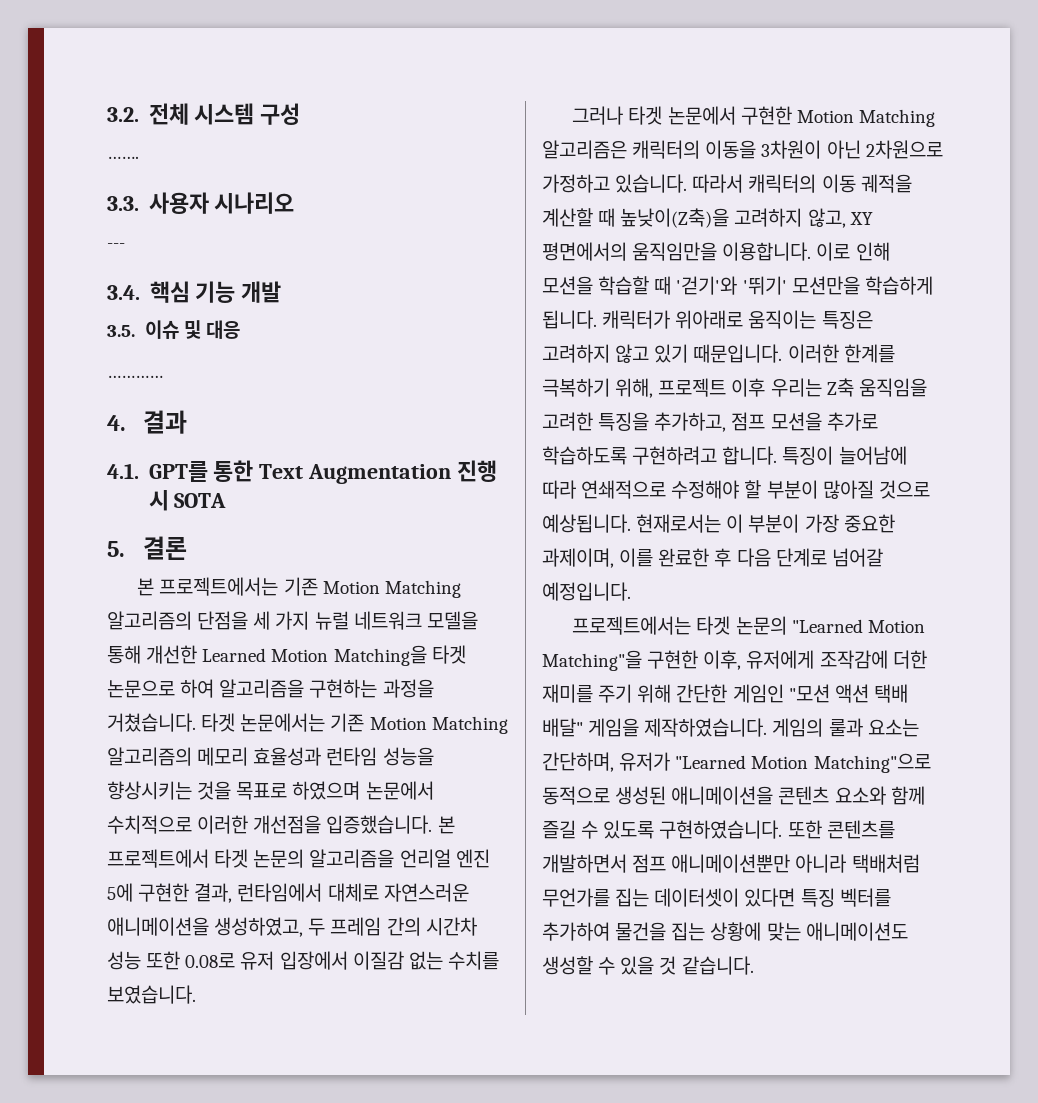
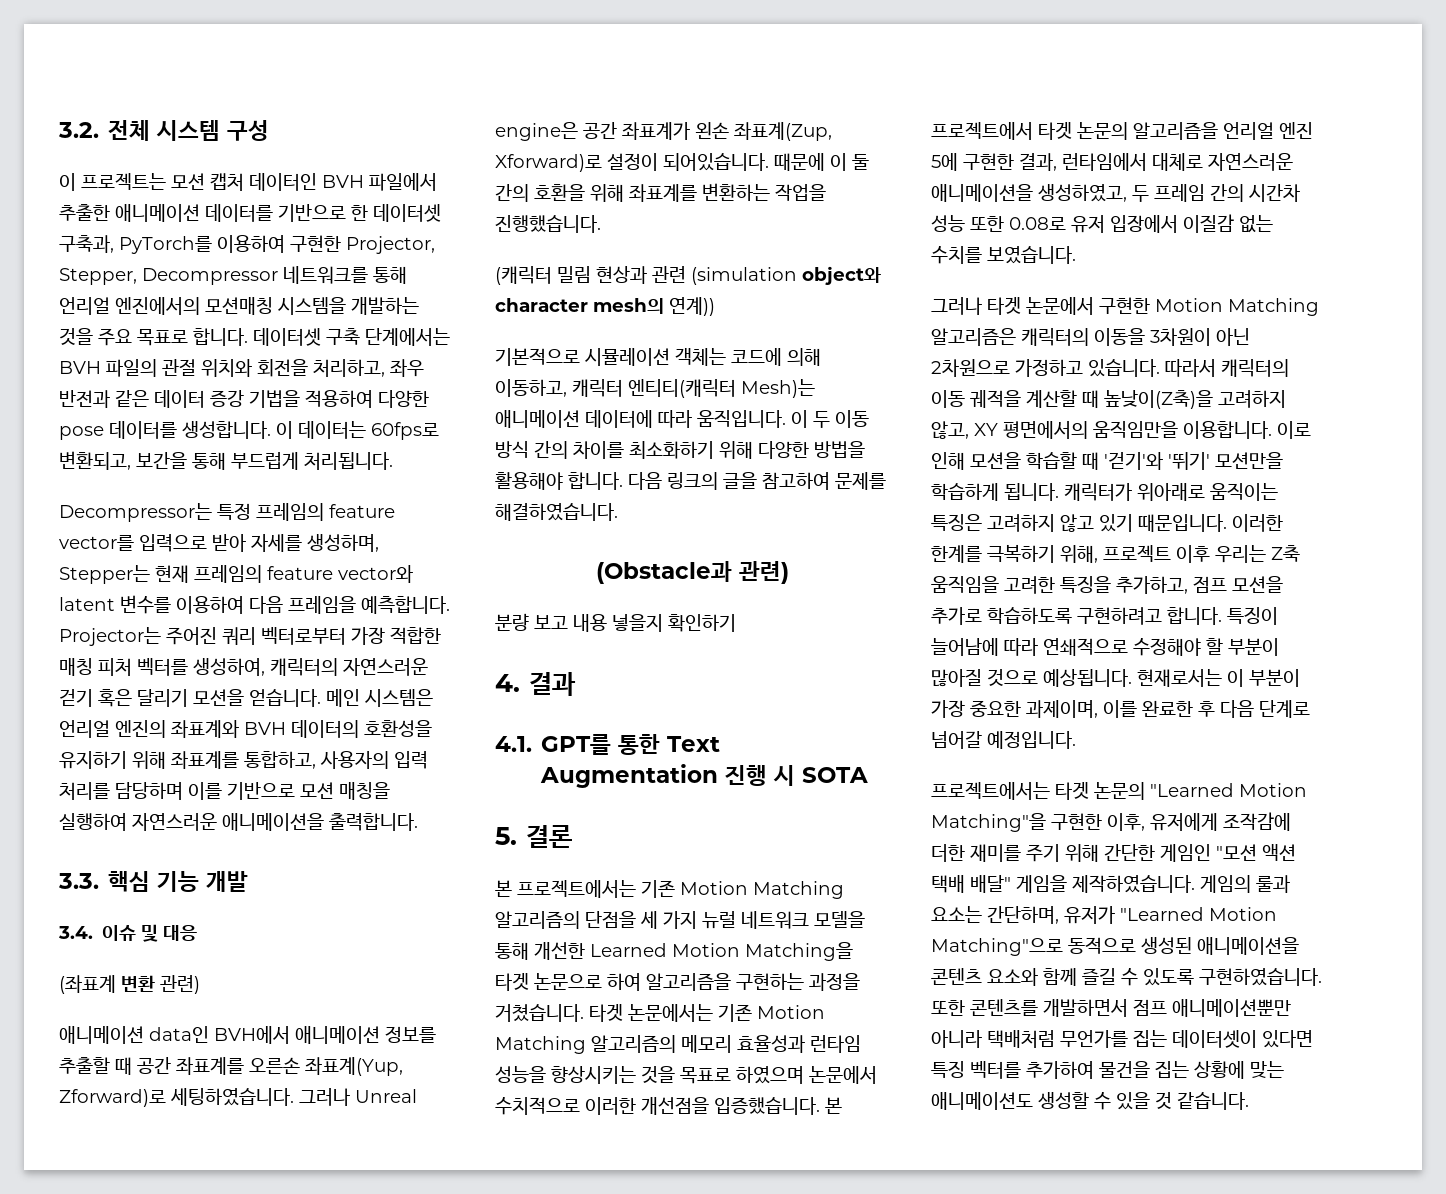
- …….
- 3.3. 사용자 시나리오
- ---
- 3.4. 핵심 기능 개발
+ 이 프로젝트는 모션 캡처 데이터인 BVH 파일에서 추출한 애니메이션 데이터를 기반으로 한 데이터셋 구축과, PyTorch를 이용하여 구현한 Projector, Stepper, Decompressor 네트워크를 통해 언리얼 엔진에서의 모션매칭 시스템을 개발하는 것을 주요 목표로 합니다. 데이터셋 구축 단계에서는 BVH 파일의 관절 위치와 회전을 처리하고, 좌우 반전과 같은 데이터 증강 기법을 적용하여 다양한 pose 데이터를 생성합니다. 이 데이터는 60fps로 변환되고, 보간을 통해 부드럽게 처리됩니다.
+ Decompressor는 특정 프레임의 feature vector를 입력으로 받아 자세를 생성하며, Stepper는 현재 프레임의 feature vector와 latent 변수를 이용하여 다음 프레임을 예측합니다. Projector는 주어진 쿼리 벡터로부터 가장 적합한 매칭 피처 벡터를 생성하여, 캐릭터의 자연스러운 걷기 혹은 달리기 모션을 얻습니다. 메인 시스템은 언리얼 엔진의 좌표계와 BVH 데이터의 호환성을 유지하기 위해 좌표계를 통합하고, 사용자의 입력 처리를 담당하며 이를 기반으로 모션 매칭을 실행하여 자연스러운 애니메이션을 출력합니다.
+ 3.3. 핵심 기능 개발
- 3.5. 이슈 및 대응
+ 3.4. 이슈 및 대응
- …………
+ (좌표계 변환 관련)
+ 애니메이션 data인 BVH에서 애니메이션 정보를 추출할 때 공간 좌표계를 오른손 좌표계(Yup, Zforward)로 세팅하였습니다. 그러나 Unreal engine은 공간 좌표계가 왼손 좌표계(Zup, Xforward)로 설정이 되어있습니다. 때문에 이 둘 간의 호환을 위해 좌표계를 변환하는 작업을 진행했습니다.
+ (캐릭터 밀림 현상과 관련 (simulation object와 character mesh의 연계))
+ 기본적으로 시뮬레이션 객체는 코드에 의해 이동하고, 캐릭터 엔티티(캐릭터 Mesh)는 애니메이션 데이터에 따라 움직입니다. 이 두 이동 방식 간의 차이를 최소화하기 위해 다양한 방법을 활용해야 합니다. 다음 링크의 글을 참고하여 문제를 해결하였습니다.
+ (Obstacle과 관련)
+ 분량 보고 내용 넣을지 확인하기

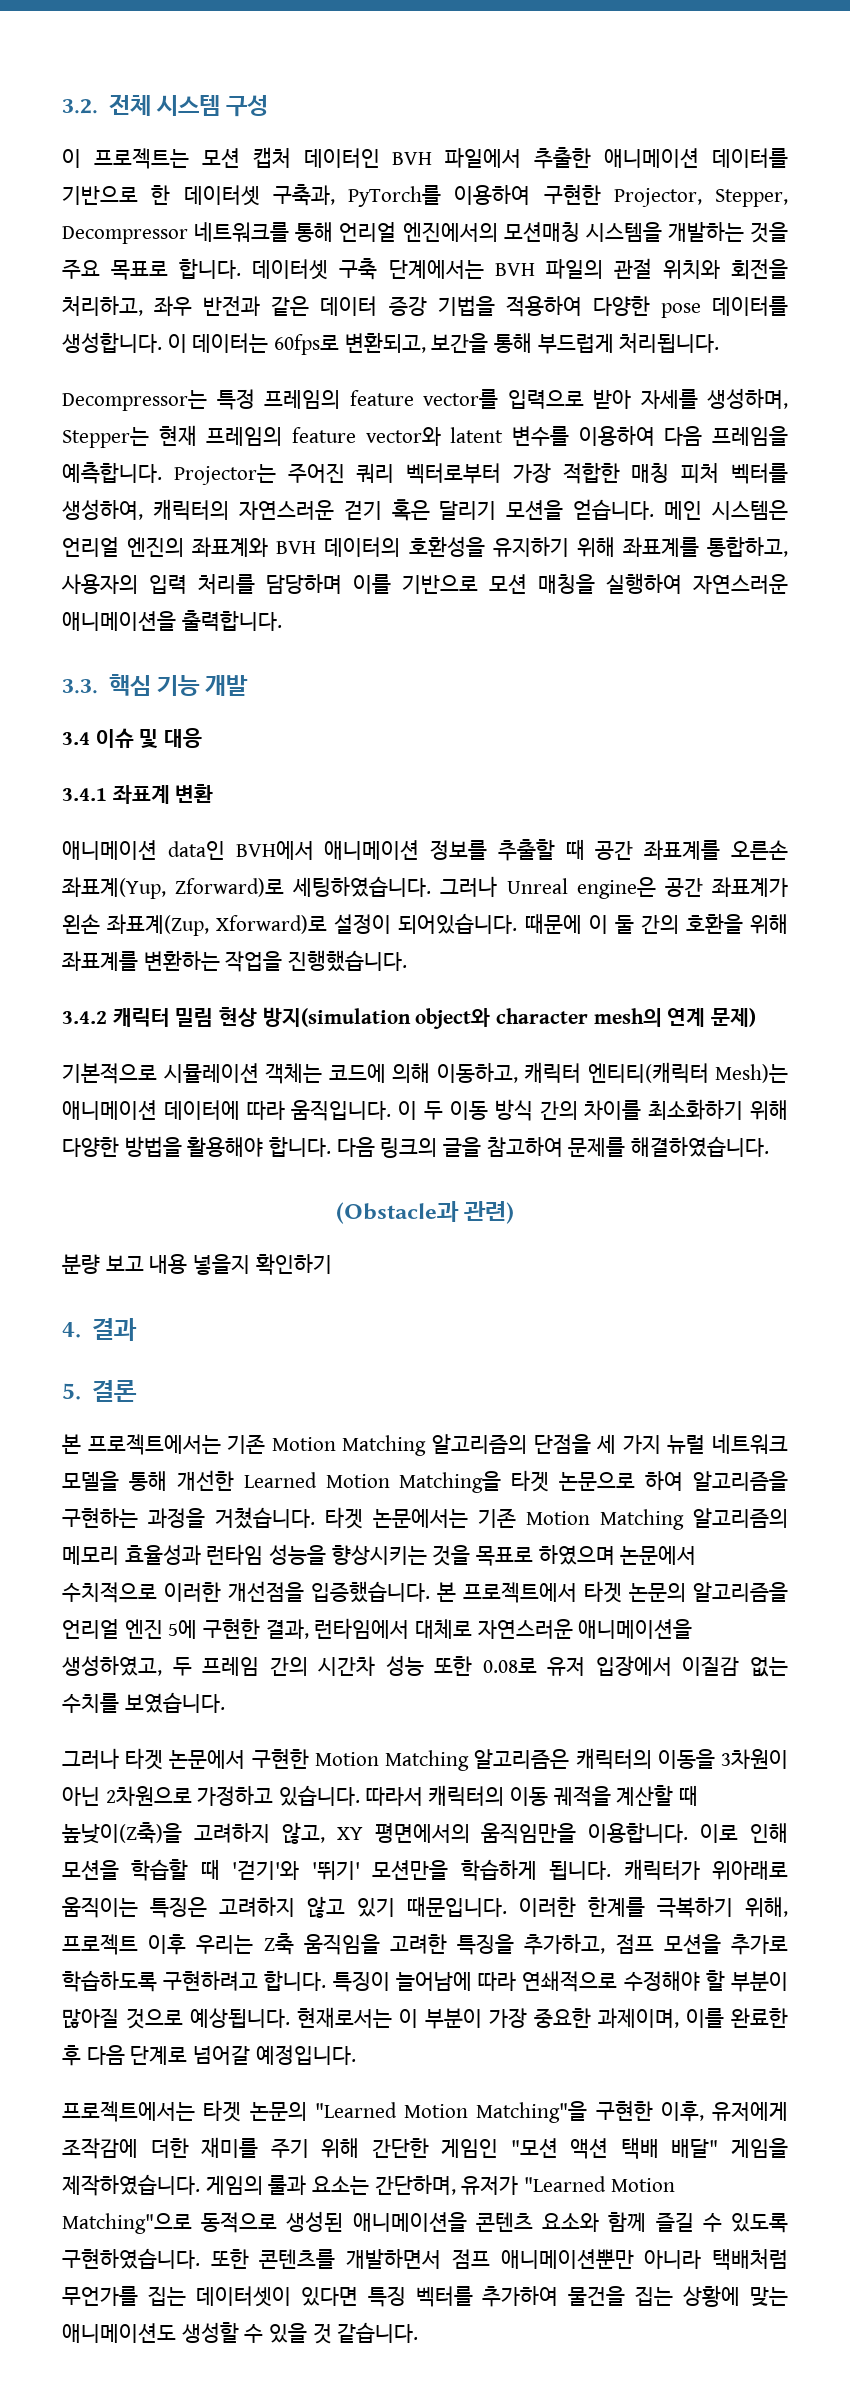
- 3.4. 이슈 및 대응
+ 3.4 이슈 및 대응
- (좌표계 변환 관련)
+ 3.4.1 좌표계 변환
- (캐릭터 밀림 현상과 관련 (simulation object와 character mesh의 연계))
+ 3.4.2 캐릭터 밀림 현상 방지(simulation object와 character mesh의 연계 문제)
- 4.1. GPT를 통한 Text Augmentation 진행 시 SOTA

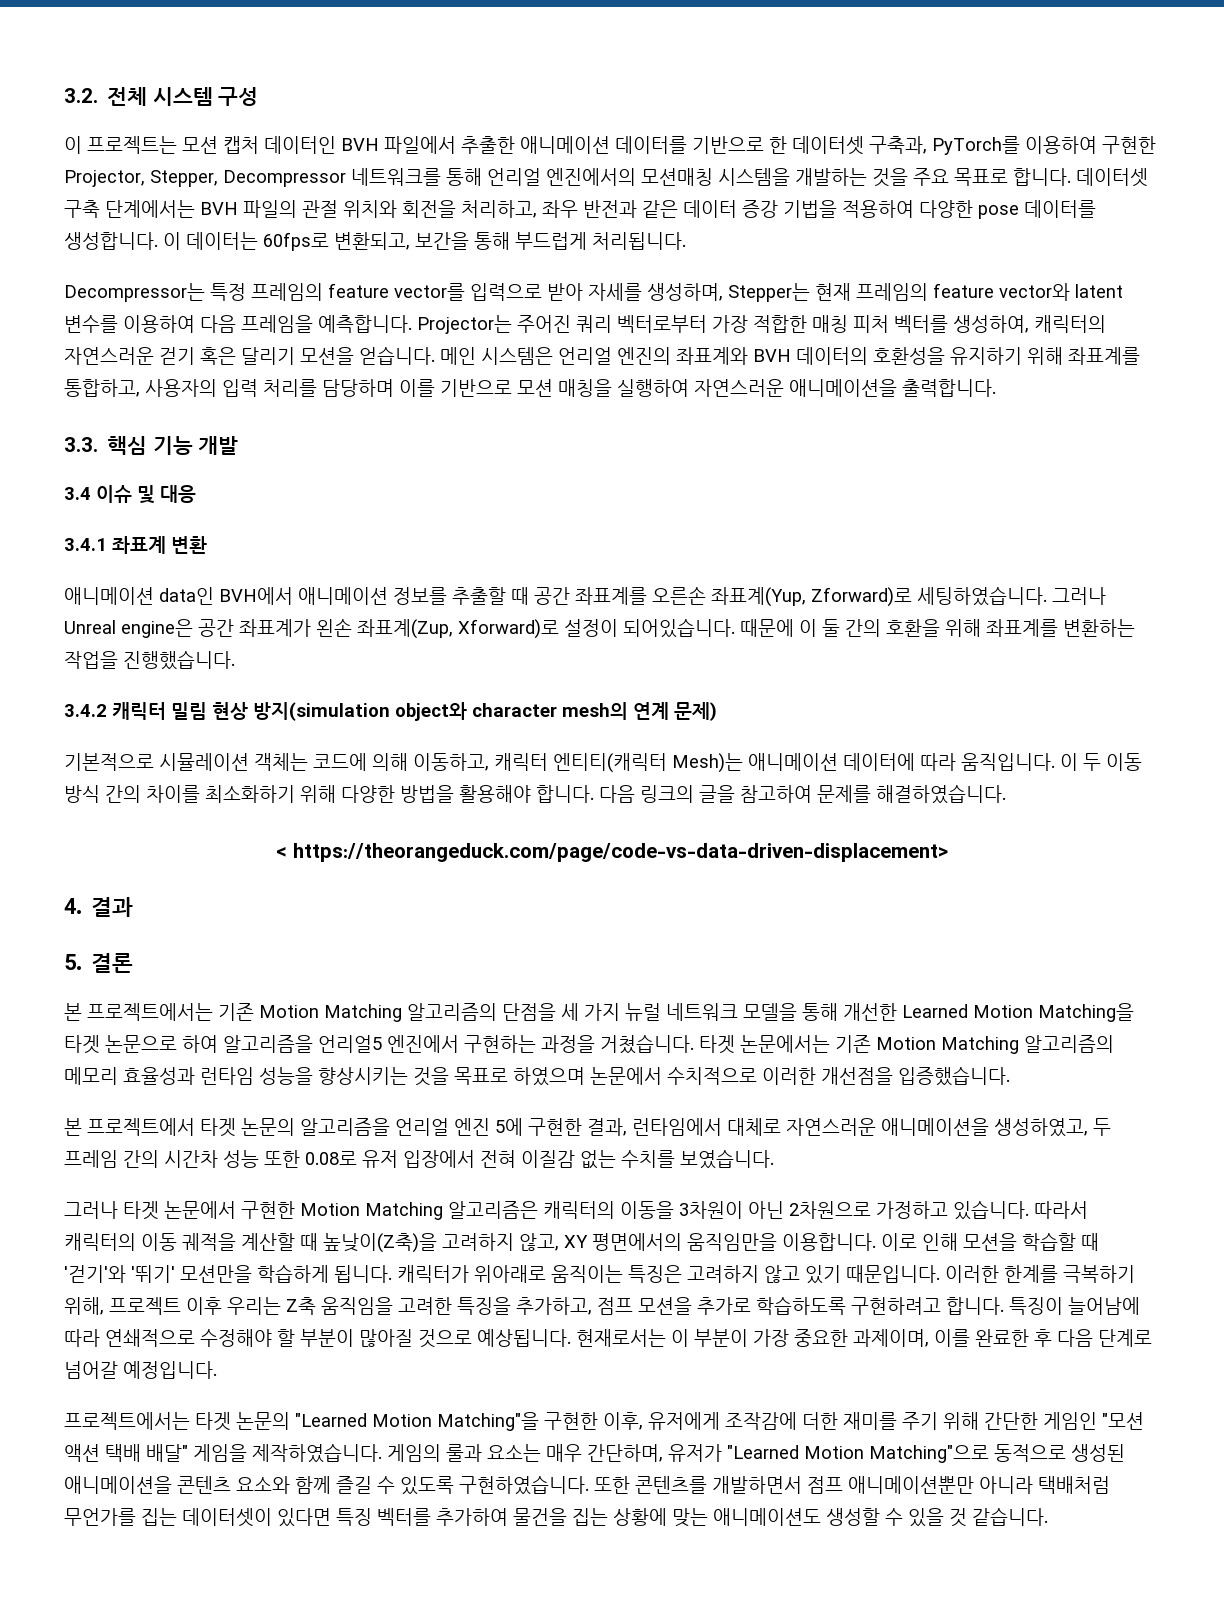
- (Obstacle과 관련)
- 분량 보고 내용 넣을지 확인하기
+ < https://theorangeduck.com/page/code-vs-data-driven-displacement>
- 본 프로젝트에서는 기존 Motion Matching 알고리즘의 단점을 세 가지 뉴럴 네트워크 모델을 통해 개선한 Learned Motion Matching을 타겟 논문으로 하여 알고리즘을 구현하는 과정을 거쳤습니다.
+ 본 프로젝트에서는 기존 Motion Matching 알고리즘의 단점을 세 가지 뉴럴 네트워크 모델을 통해 개선한 Learned Motion Matching을 타겟 논문으로 하여 알고리즘을 언리얼5 엔진에서 구현하는 과정을 거쳤습니다.
- 타겟 논문에서는 기존 Motion Matching 알고리즘의 메모리 효율성과 런타임 성능을 향상시키는 것을 목표로 하였으며 논문에서 수치적으로 이러한 개선점을 입증했습니다. 본 프로젝트에서 타겟 논문의 알고리즘을 언리얼 엔진 5에 구현한 결과, 런타임에서 대체로 자연스러운 애니메이션을 생성하였고, 두 프레임 간의 시간차 성능 또한 0.08로 유저 입장에서 이질감 없는 수치를 보였습니다.
+ 타겟 논문에서는 기존 Motion Matching 알고리즘의 메모리 효율성과 런타임 성능을 향상시키는 것을 목표로 하였으며 논문에서 수치적으로 이러한 개선점을 입증했습니다.
+ 본 프로젝트에서 타겟 논문의 알고리즘을 언리얼 엔진 5에 구현한 결과, 런타임에서 대체로 자연스러운 애니메이션을 생성하였고, 두 프레임 간의 시간차 성능 또한 0.08로 유저 입장에서 전혀 이질감 없는 수치를 보였습니다.
- 게임의 룰과 요소는 간단하며, 유저가 "Learned Motion Matching"으로 동적으로 생성된 애니메이션을 콘텐츠 요소와 함께 즐길 수 있도록 구현하였습니다.
+ 게임의 룰과 요소는 매우 간단하며, 유저가 "Learned Motion Matching"으로 동적으로 생성된 애니메이션을 콘텐츠 요소와 함께 즐길 수 있도록 구현하였습니다.

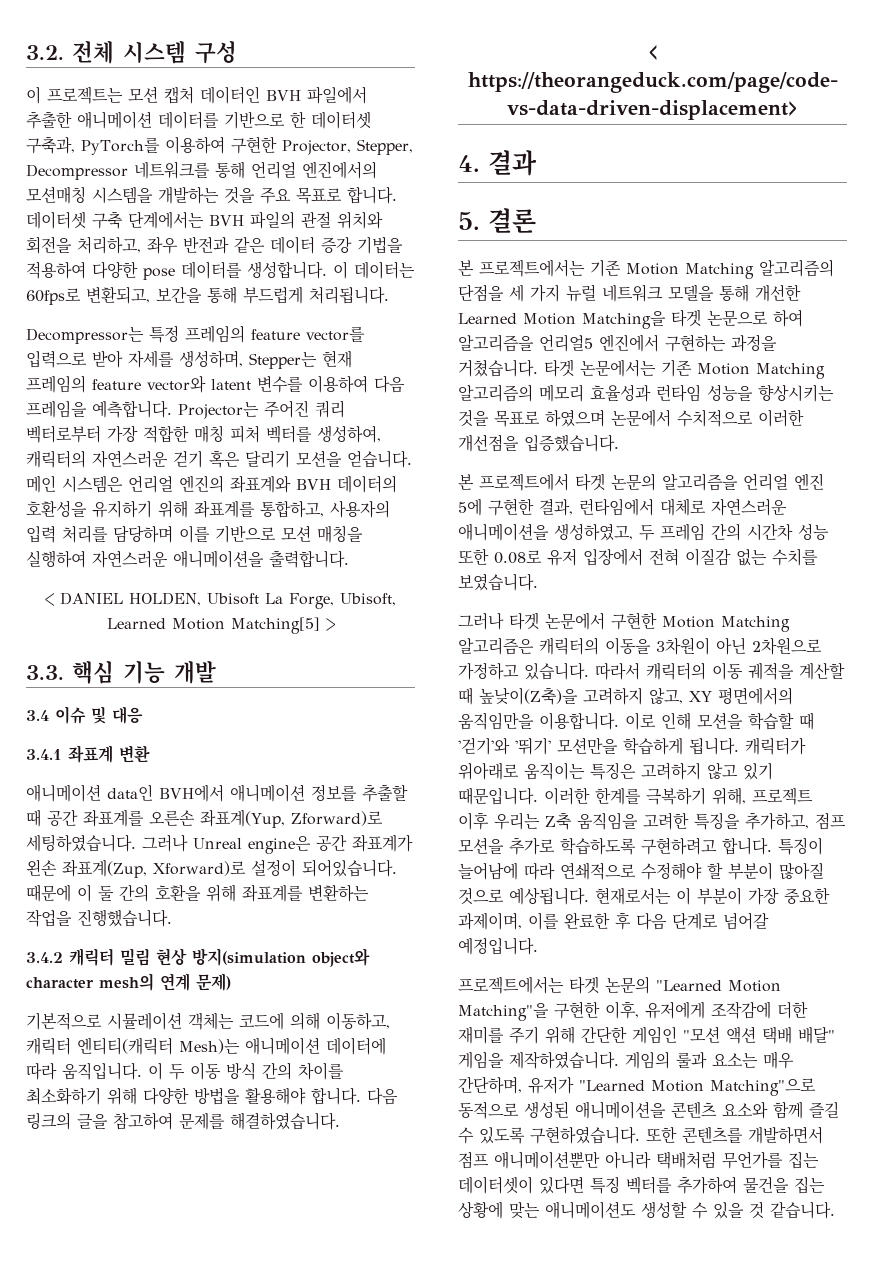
+ < DANIEL HOLDEN, Ubisoft La Forge, Ubisoft, Learned Motion Matching[5] >

